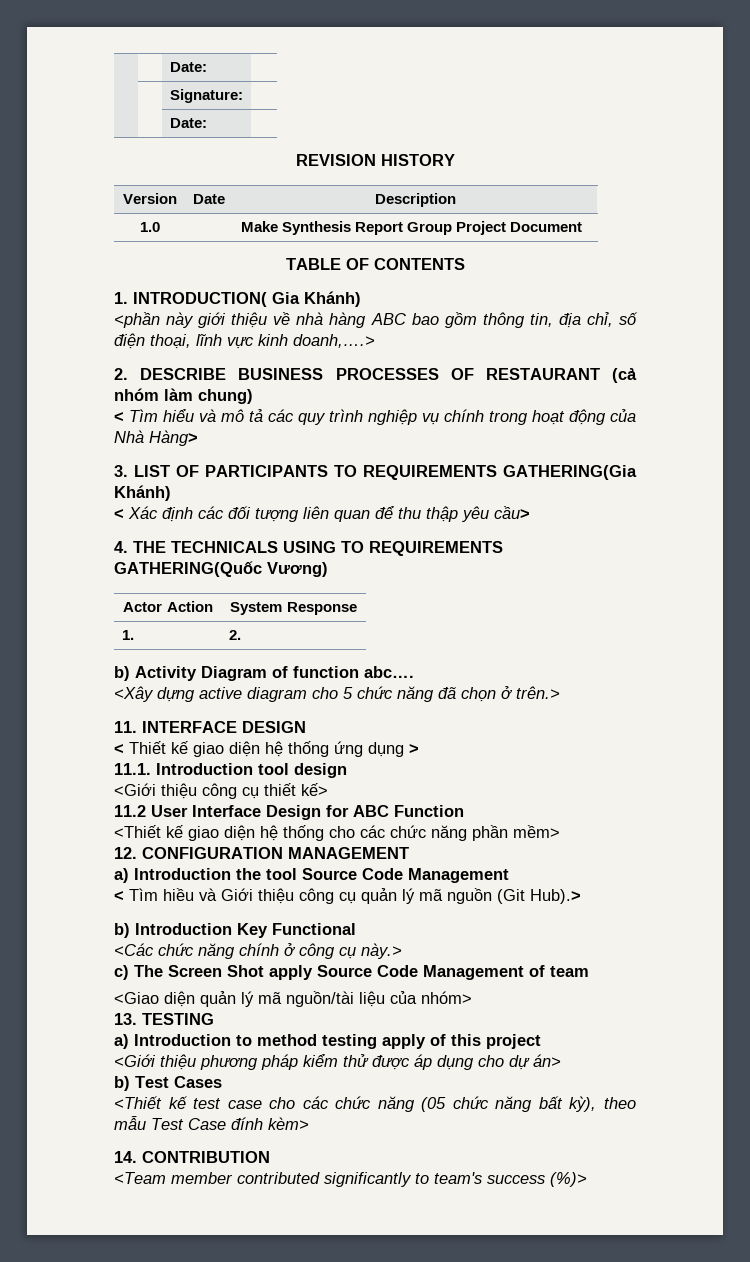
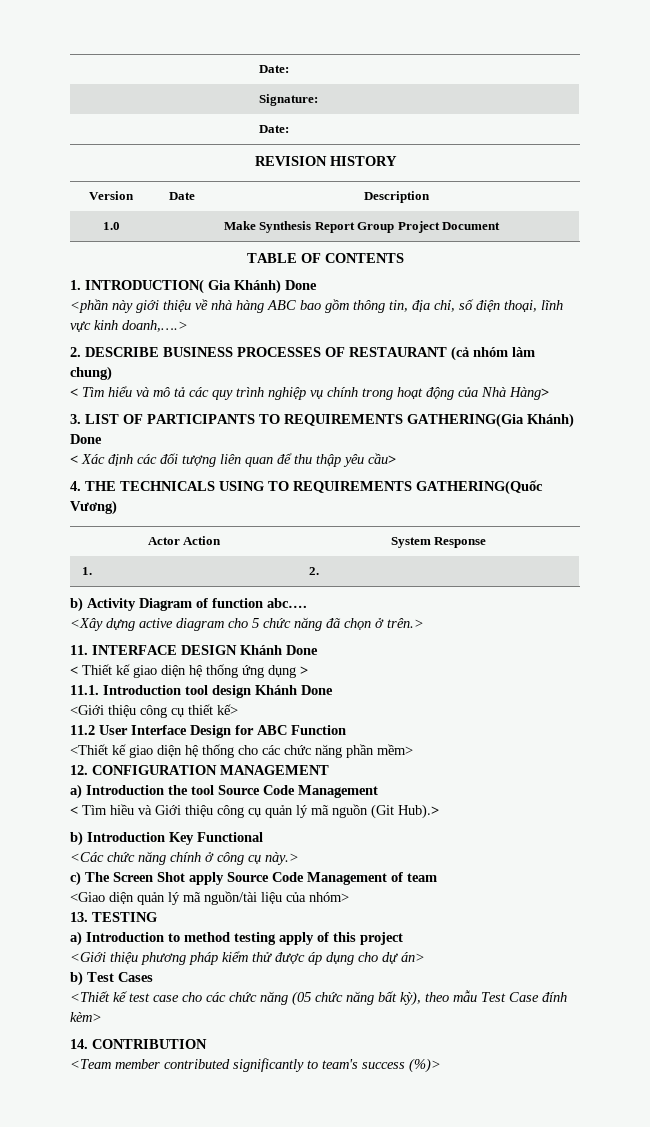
- 1. INTRODUCTION( Gia Khánh)
+ 1. INTRODUCTION( Gia Khánh) Done
- 3. LIST OF PARTICIPANTS TO REQUIREMENTS GATHERING(Gia Khánh)
+ 3. LIST OF PARTICIPANTS TO REQUIREMENTS GATHERING(Gia Khánh) Done
- 11. INTERFACE DESIGN
+ 11. INTERFACE DESIGN Khánh Done
- 11.1. Introduction tool design
+ 11.1. Introduction tool design Khánh Done

